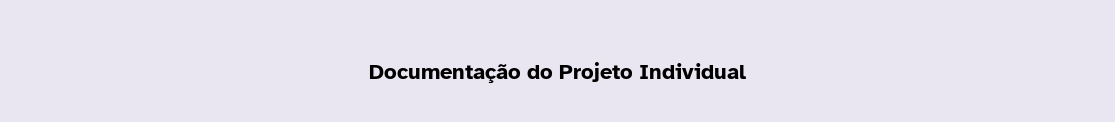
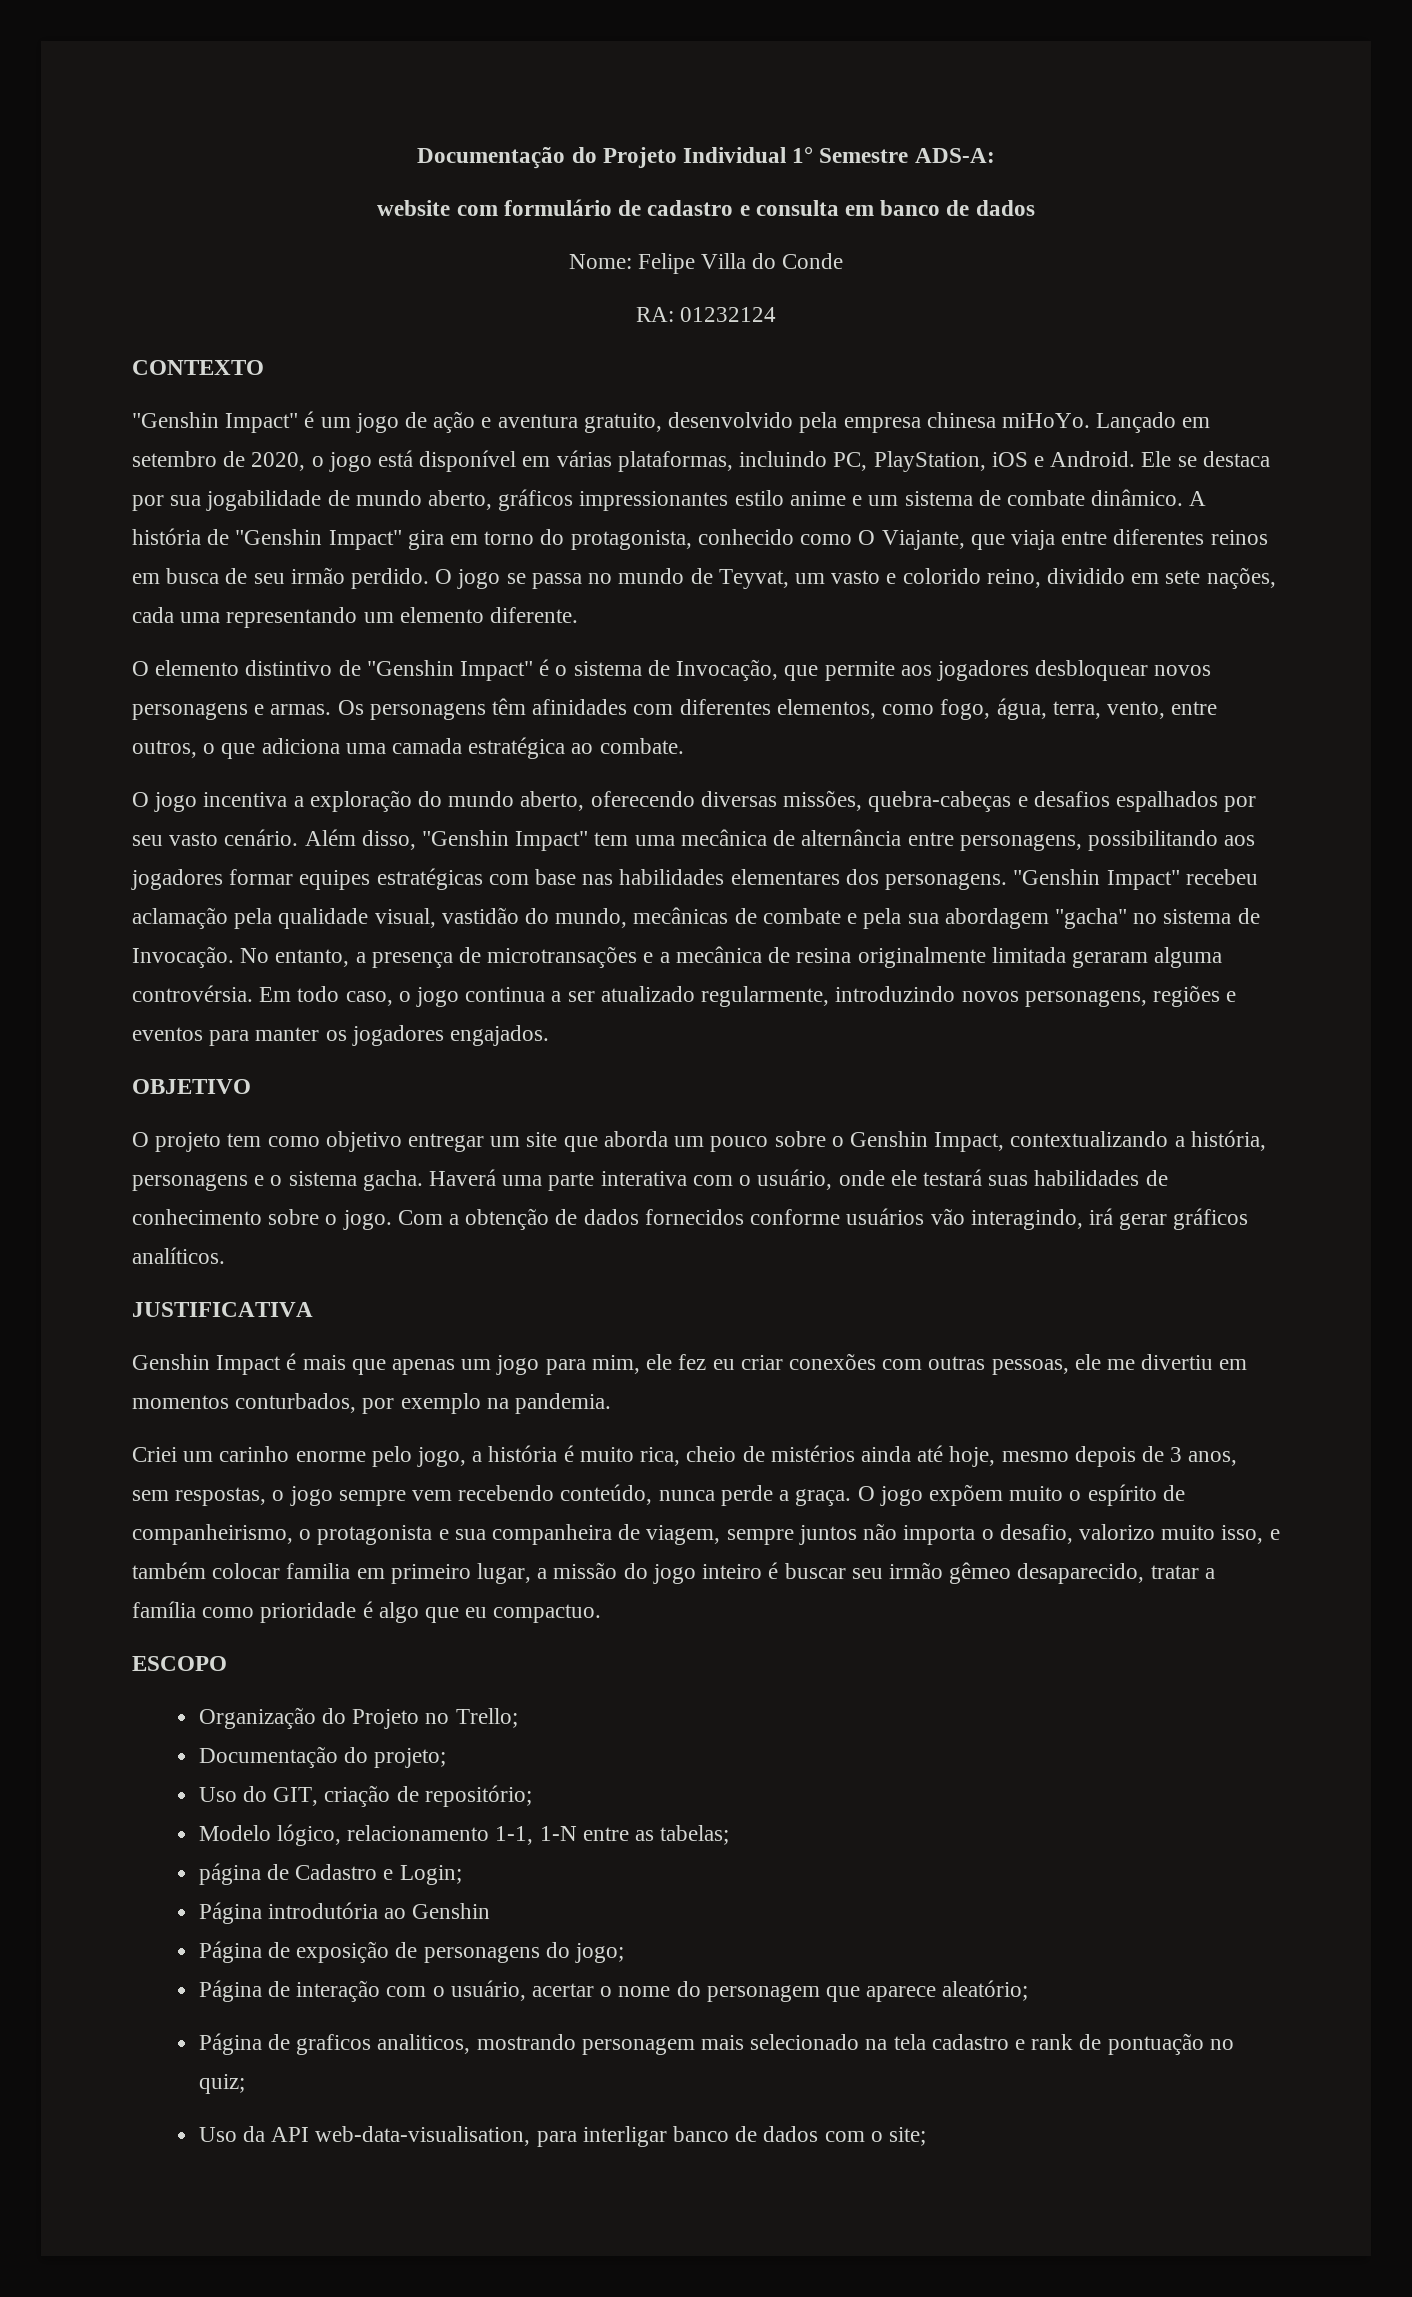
- Documentação do Projeto Individual
+ Documentação do Projeto Individual 1° Semestre ADS-A:
+ website com formulário de cadastro e consulta em banco de dados
+ Nome: Felipe Villa do Conde
+ RA: 01232124
+ CONTEXTO
+ "Genshin Impact" é um jogo de ação e aventura gratuito, desenvolvido pela empresa chinesa miHoYo. Lançado em setembro de 2020, o jogo está disponível em várias plataformas, incluindo PC, PlayStation, iOS e Android. Ele se destaca por sua jogabilidade de mundo aberto, gráficos impressionantes estilo anime e um sistema de combate dinâmico. A história de "Genshin Impact" gira em torno do protagonista, conhecido como O Viajante, que viaja entre diferentes reinos em busca de seu irmão perdido. O jogo se passa no mundo de Teyvat, um vasto e colorido reino, dividido em sete nações, cada uma representando um elemento diferente.
+ O elemento distintivo de "Genshin Impact" é o sistema de Invocação, que permite aos jogadores desbloquear novos personagens e armas. Os personagens têm afinidades com diferentes elementos, como fogo, água, terra, vento, entre outros, o que adiciona uma camada estratégica ao combate.
+ O jogo incentiva a exploração do mundo aberto, oferecendo diversas missões, quebra-cabeças e desafios espalhados por seu vasto cenário. Além disso, "Genshin Impact" tem uma mecânica de alternância entre personagens, possibilitando aos jogadores formar equipes estratégicas com base nas habilidades elementares dos personagens. "Genshin Impact" recebeu aclamação pela qualidade visual, vastidão do mundo, mecânicas de combate e pela sua abordagem "gacha" no sistema de Invocação. No entanto, a presença de microtransações e a mecânica de resina originalmente limitada geraram alguma controvérsia. Em todo caso, o jogo continua a ser atualizado regularmente, introduzindo novos personagens, regiões e eventos para manter os jogadores engajados.
+ OBJETIVO
+ O projeto tem como objetivo entregar um site que aborda um pouco sobre o Genshin Impact, contextualizando a história, personagens e o sistema gacha. Haverá uma parte interativa com o usuário, onde ele testará suas habilidades de conhecimento sobre o jogo. Com a obtenção de dados fornecidos conforme usuários vão interagindo, irá gerar gráficos analíticos.
+ JUSTIFICATIVA
+ Genshin Impact é mais que apenas um jogo para mim, ele fez eu criar conexões com outras pessoas, ele me divertiu em momentos conturbados, por exemplo na pandemia.
+ Criei um carinho enorme pelo jogo, a história é muito rica, cheio de mistérios ainda até hoje, mesmo depois de 3 anos, sem respostas, o jogo sempre vem recebendo conteúdo, nunca perde a graça. O jogo expõem muito o espírito de companheirismo, o protagonista e sua companheira de viagem, sempre juntos não importa o desafio, valorizo muito isso, e também colocar familia em primeiro lugar, a missão do jogo inteiro é buscar seu irmão gêmeo desaparecido, tratar a família como prioridade é algo que eu compactuo.
+ ESCOPO
+ Organização do Projeto no Trello;
+ Documentação do projeto;
+ Uso do GIT, criação de repositório;
+ Modelo lógico, relacionamento 1-1, 1-N entre as tabelas;
+ página de Cadastro e Login;
+ Página introdutória ao Genshin
+ Página de exposição de personagens do jogo;
+ Página de interação com o usuário, acertar o nome do personagem que aparece aleatório;
+ Página de graficos analiticos, mostrando personagem mais selecionado na tela cadastro e rank de pontuação no quiz;
+ Uso da API web-data-visualisation, para interligar banco de dados com o site;

